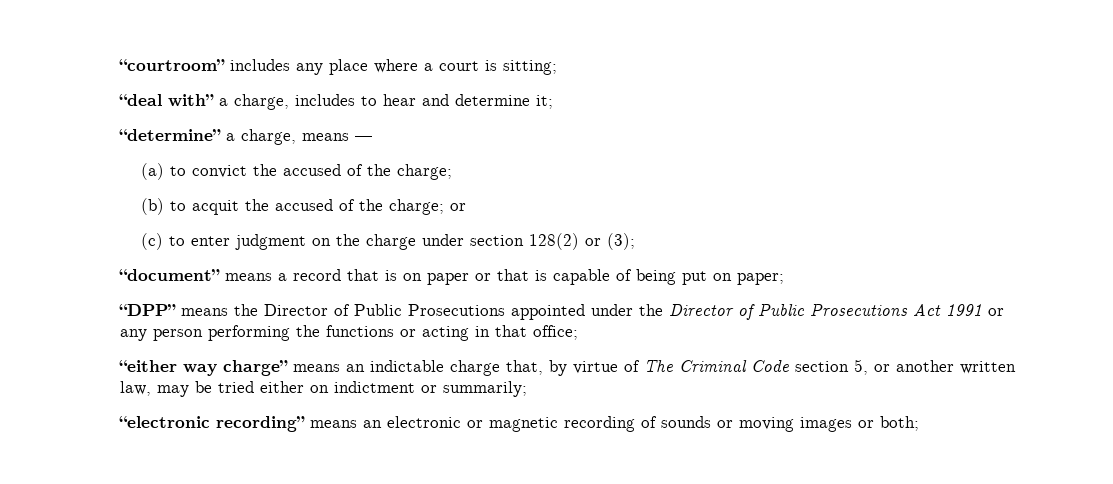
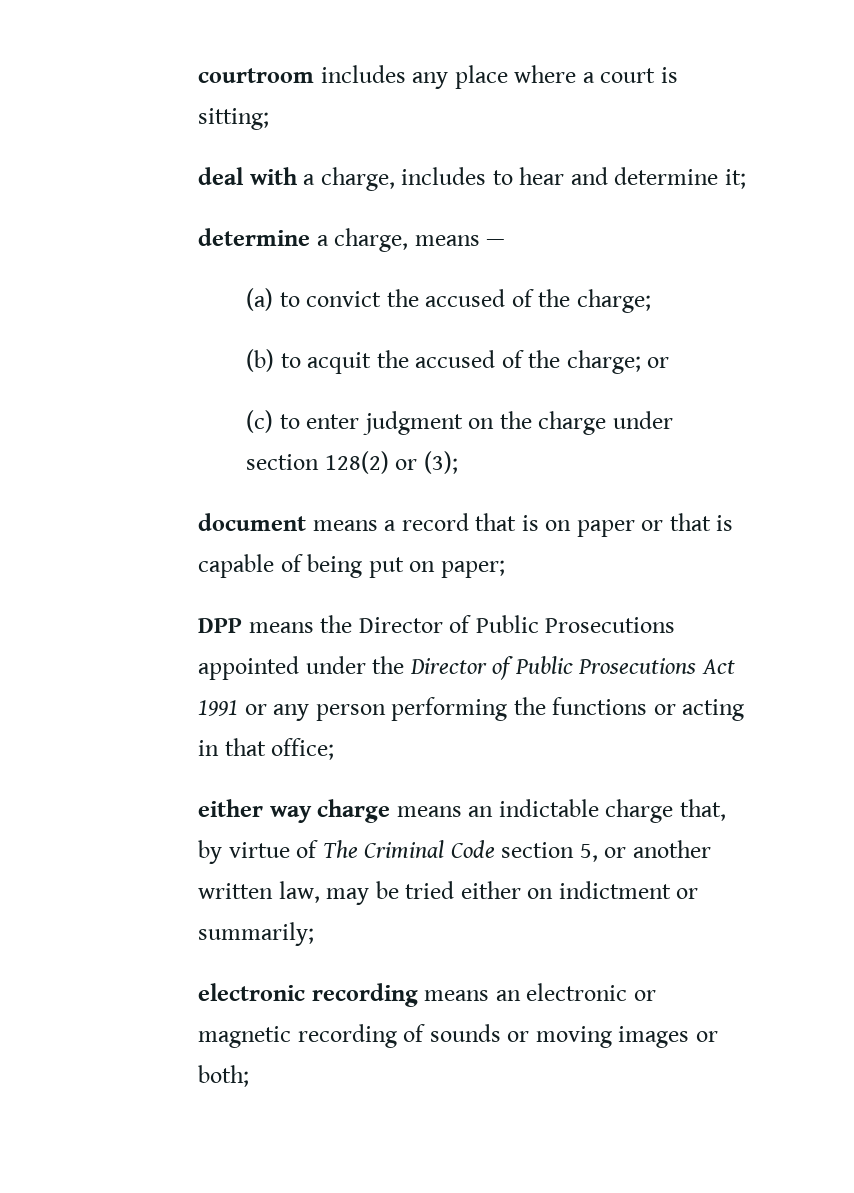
- “courtroom” includes any place where a court is sitting;
+ courtroom includes any place where a court is sitting;
- “deal with” a charge, includes to hear and determine it;
+ deal with a charge, includes to hear and determine it;
- “determine” a charge, means —
+ determine a charge, means —
- “document” means a record that is on paper or that is capable of being put on paper;
+ document means a record that is on paper or that is capable of being put on paper;
- “DPP” means the Director of Public Prosecutions appointed under the Director of Public Prosecutions Act 1991 or any person performing the functions or acting in that office;
+ DPP means the Director of Public Prosecutions appointed under the Director of Public Prosecutions Act 1991 or any person performing the functions or acting in that office;
- “either way charge” means an indictable charge that, by virtue of The Criminal Code section 5, or another written law, may be tried either on indictment or summarily;
+ either way charge means an indictable charge that, by virtue of The Criminal Code section 5, or another written law, may be tried either on indictment or summarily;
- “electronic recording” means an electronic or magnetic recording of sounds or moving images or both;
+ electronic recording means an electronic or magnetic recording of sounds or moving images or both;

